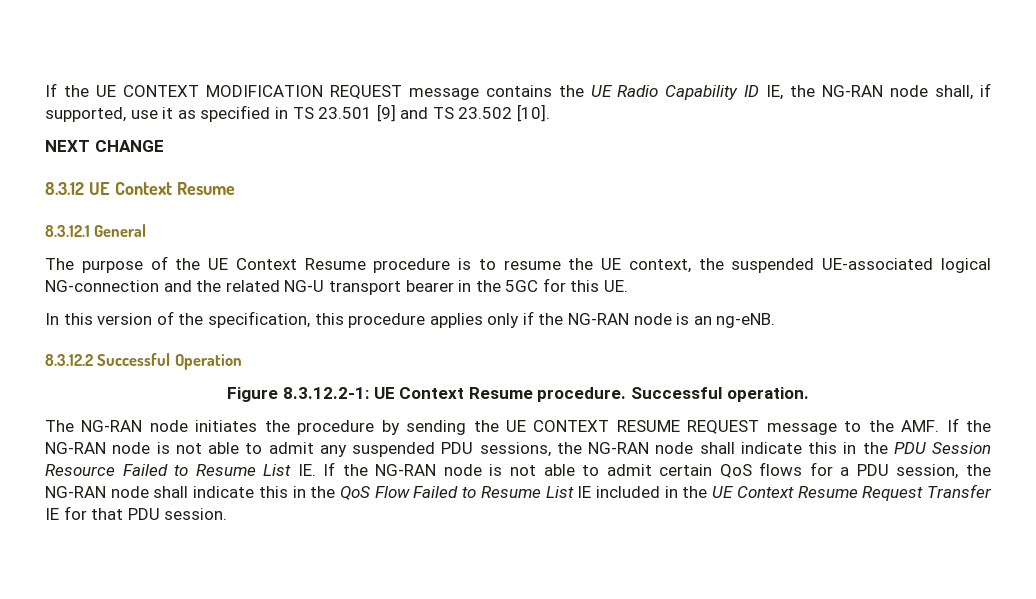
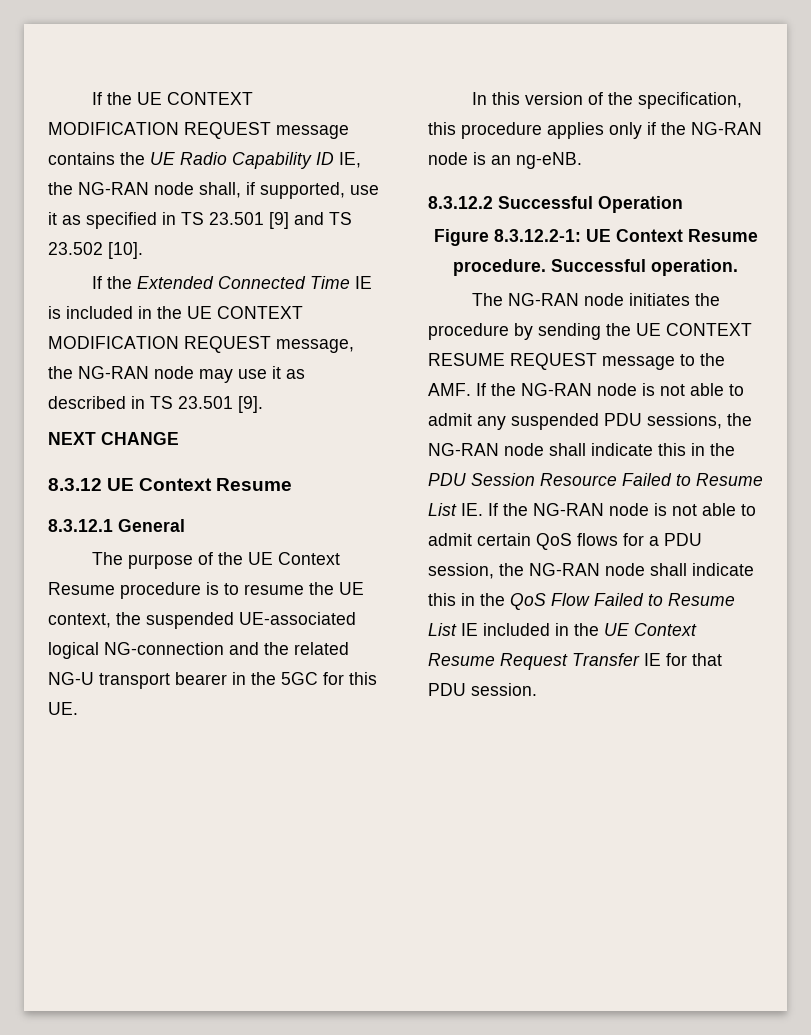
+ If the Extended Connected Time IE is included in the UE CONTEXT MODIFICATION REQUEST message, the NG-RAN node may use it as described in TS 23.501 [9].

